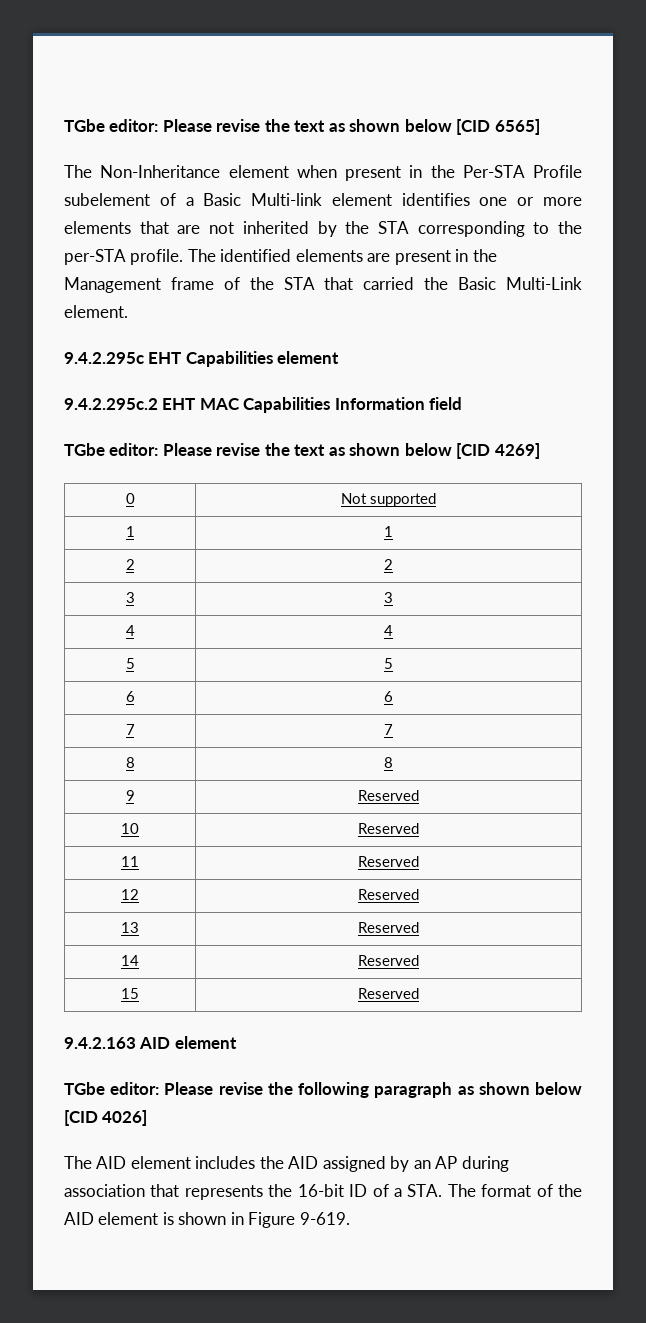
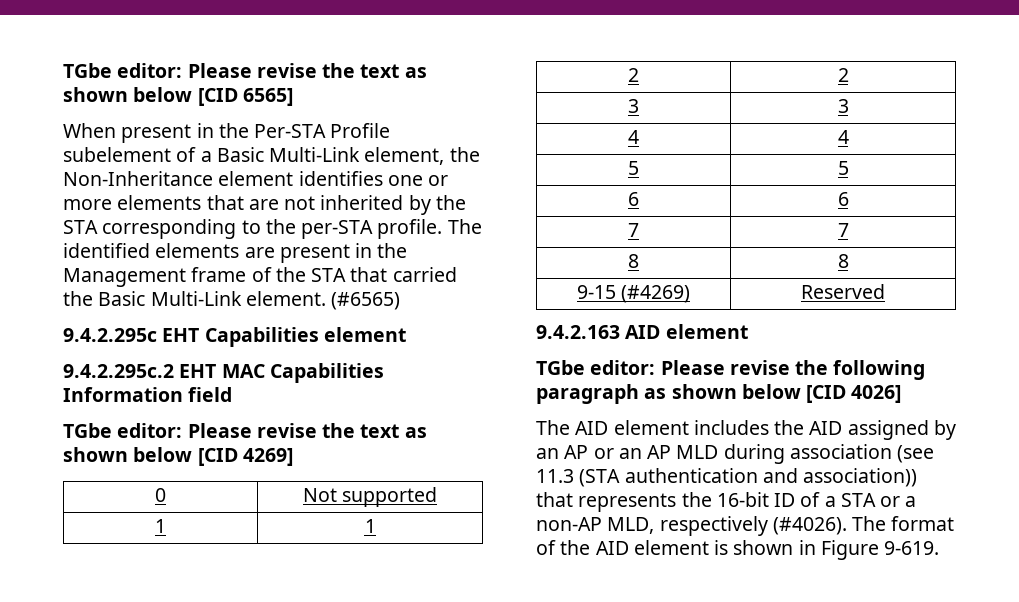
- The Non-Inheritance element when present in the Per-STA Profile subelement of a Basic Multi-link element identifies one or more elements that are not inherited by the STA corresponding to the per-STA profile.
+ When present in the Per-STA Profile subelement of a Basic Multi-Link element, the Non-Inheritance element identifies one or more elements that are not inherited by the STA corresponding to the per-STA profile.
+ (#6565)
- 9 | Reserved
- 10 | Reserved
- 11 | Reserved
- 12 | Reserved
- 13 | Reserved
- 14 | Reserved
- 15 | Reserved
+ 9-15 (#4269) | Reserved
- The AID element includes the AID assigned by an AP during association that represents the 16-bit ID of a STA. The format of the AID element is shown in Figure 9-619.
+ The AID element includes the AID assigned by an AP or an AP MLD during association (see 11.3 (STA authentication and association)) that represents the 16-bit ID of a STA or a non-AP MLD, respectively (#4026). The format of the AID element is shown in Figure 9-619.

